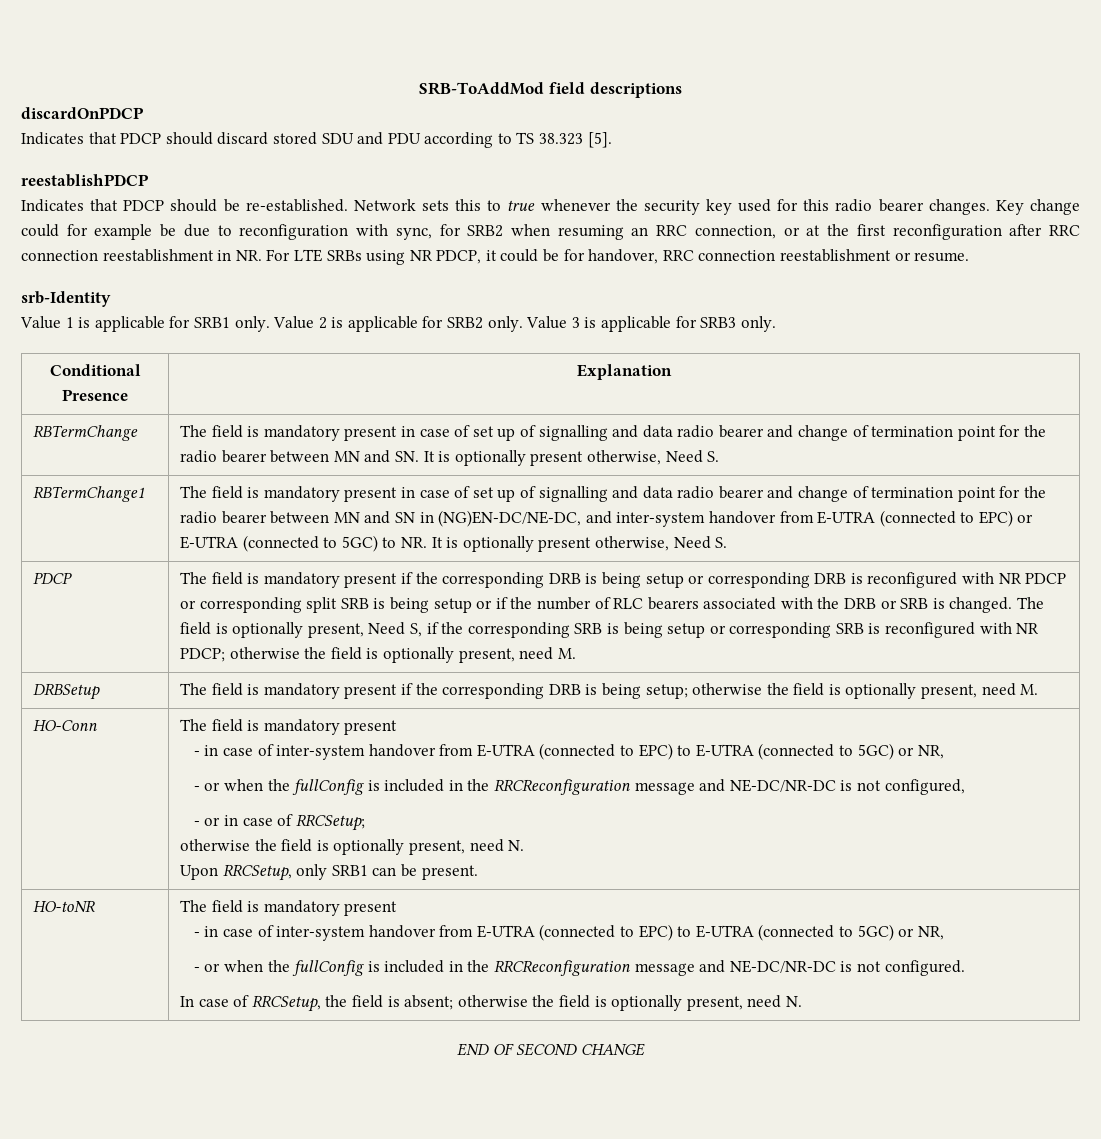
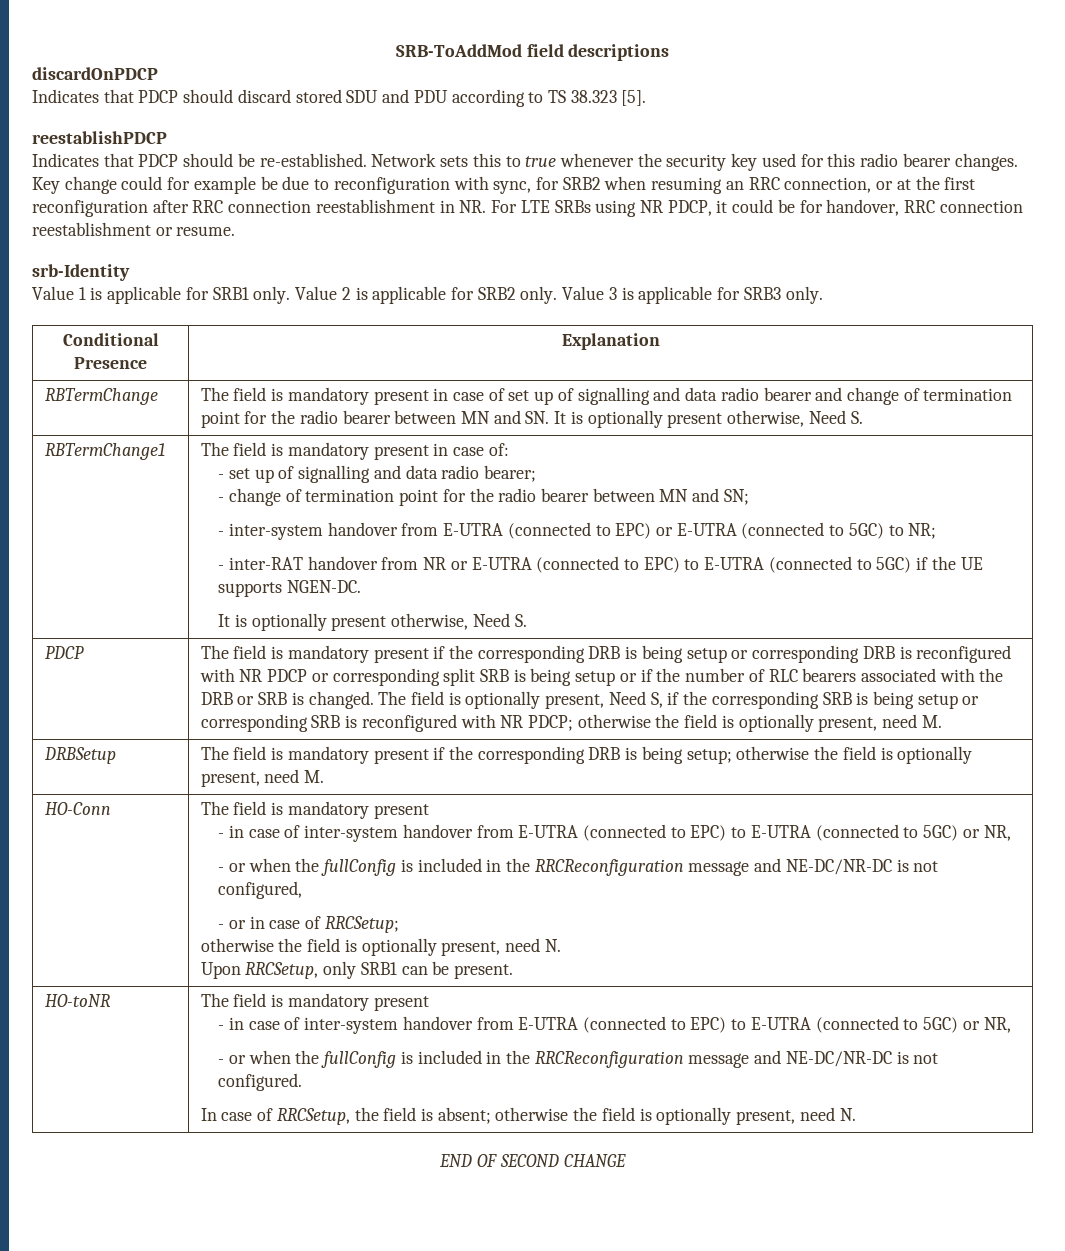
- The field is mandatory present in case of set up of signalling and data radio bearer and change of termination point for the radio bearer between MN and SN in (NG)EN-DC/NE-DC, and inter-system handover from E-UTRA (connected to EPC) or E-UTRA (connected to 5GC) to NR. It is optionally present otherwise, Need S.
+ The field is mandatory present in case of:
+ - set up of signalling and data radio bearer;
+ - change of termination point for the radio bearer between MN and SN;
+ - inter-system handover from E-UTRA (connected to EPC) or E-UTRA (connected to 5GC) to NR;
+ - inter-RAT handover from NR or E-UTRA (connected to EPC) to E-UTRA (connected to 5GC) if the UE supports NGEN-DC.
+ It is optionally present otherwise, Need S.

